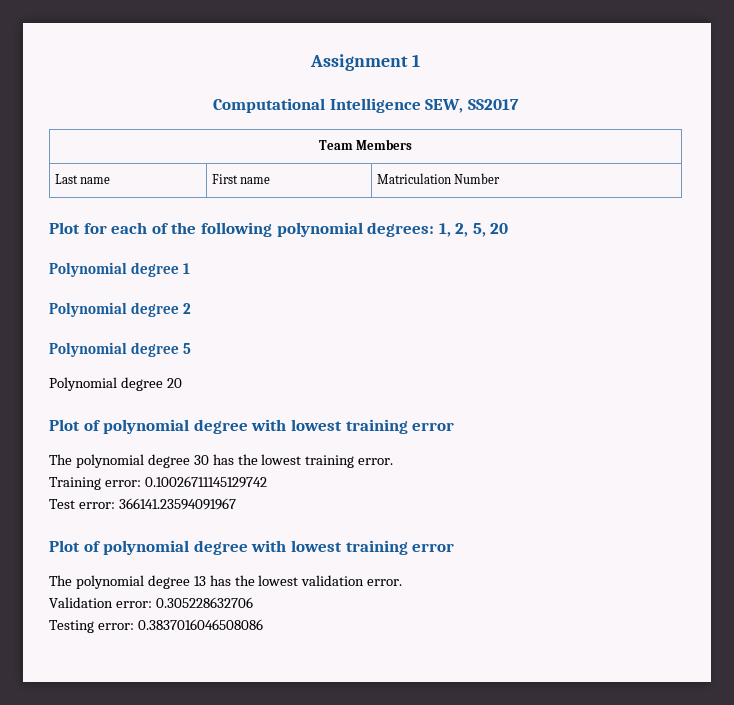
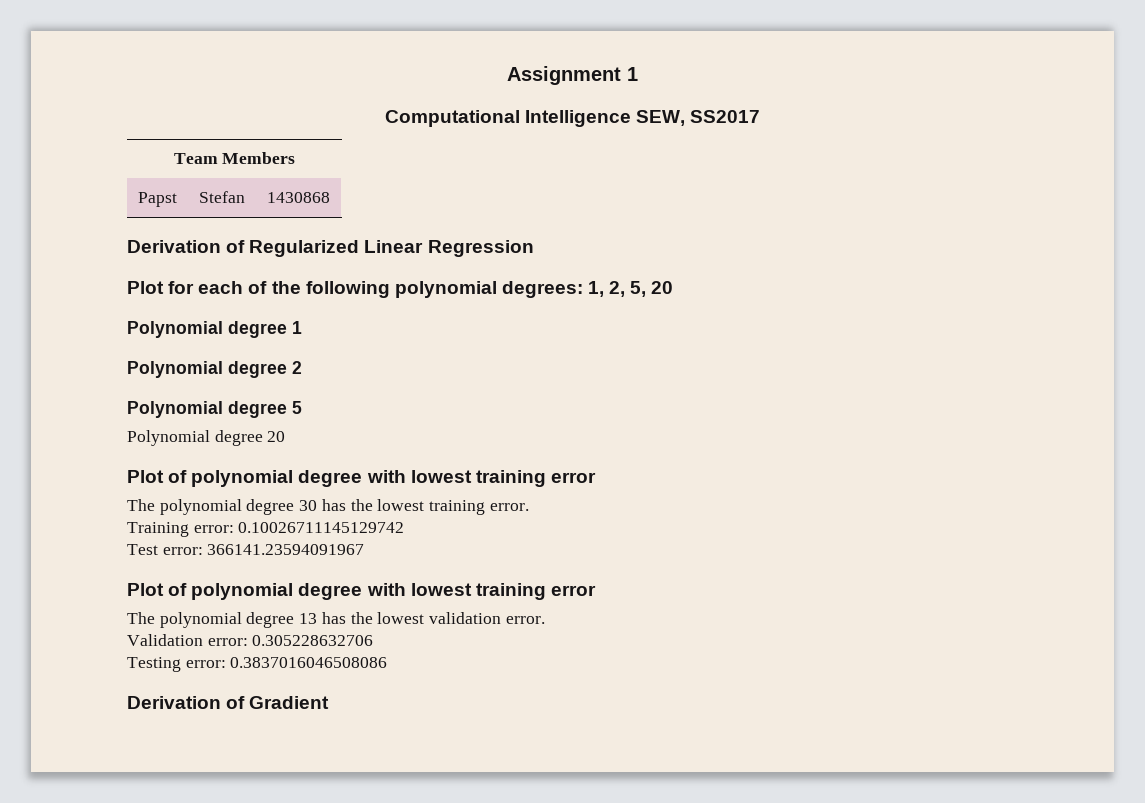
- Last name | First name | Matriculation Number
+ Papst | Stefan | 1430868
+ Derivation of Regularized Linear Regression
+ Derivation of Gradient

